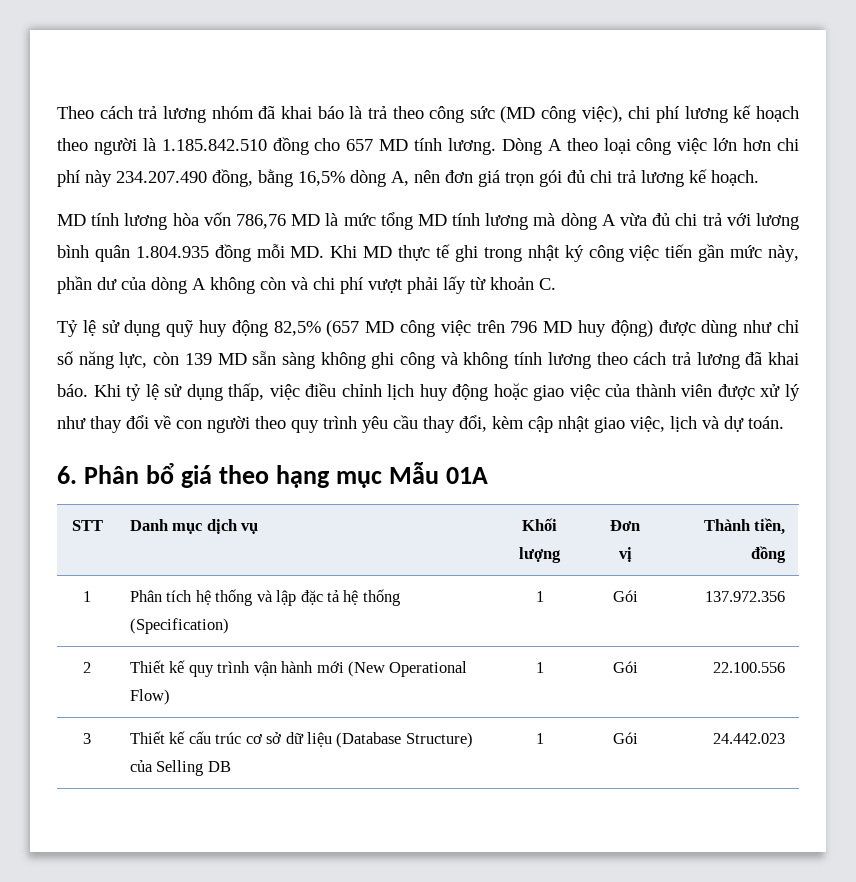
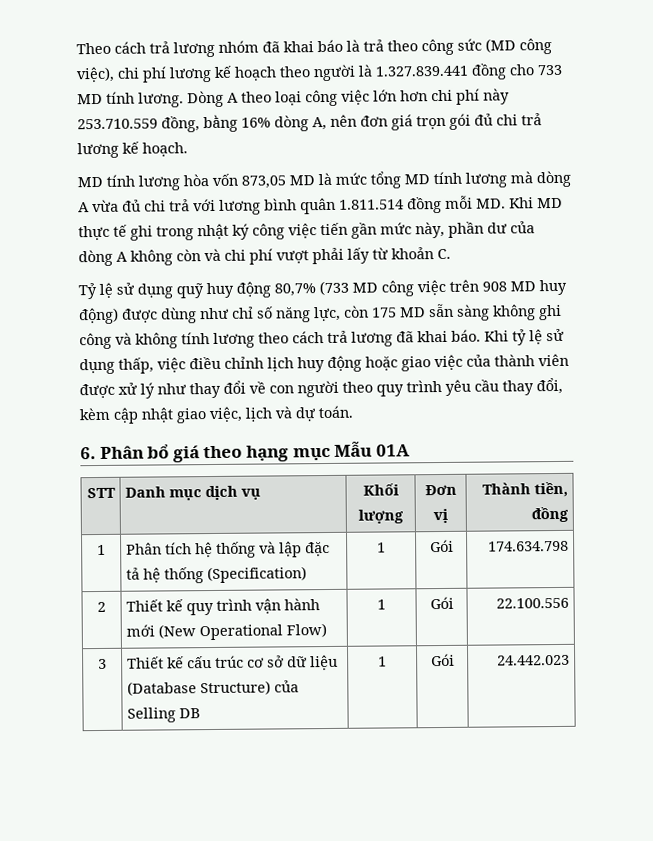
- Theo cách trả lương nhóm đã khai báo là trả theo công sức (MD công việc), chi phí lương kế hoạch theo người là 1.185.842.510 đồng cho 657 MD tính lương.
+ Theo cách trả lương nhóm đã khai báo là trả theo công sức (MD công việc), chi phí lương kế hoạch theo người là 1.327.839.441 đồng cho 733 MD tính lương.
- Dòng A theo loại công việc lớn hơn chi phí này 234.207.490 đồng, bằng 16,5% dòng A, nên đơn giá trọn gói đủ chi trả lương kế hoạch.
+ Dòng A theo loại công việc lớn hơn chi phí này 253.710.559 đồng, bằng 16% dòng A, nên đơn giá trọn gói đủ chi trả lương kế hoạch.
- MD tính lương hòa vốn 786,76 MD là mức tổng MD tính lương mà dòng A vừa đủ chi trả với lương bình quân 1.804.935 đồng mỗi MD. Khi MD thực tế ghi trong nhật ký công việc tiến gần mức này, phần dư của dòng A không còn và chi phí vượt phải lấy từ khoản C.
+ MD tính lương hòa vốn 873,05 MD là mức tổng MD tính lương mà dòng A vừa đủ chi trả với lương bình quân 1.811.514 đồng mỗi MD. Khi MD thực tế ghi trong nhật ký công việc tiến gần mức này, phần dư của dòng A không còn và chi phí vượt phải lấy từ khoản C.
- Tỷ lệ sử dụng quỹ huy động 82,5% (657 MD công việc trên 796 MD huy động) được dùng như chỉ số năng lực, còn 139 MD sẵn sàng không ghi công và không tính lương theo cách trả lương đã khai báo.
+ Tỷ lệ sử dụng quỹ huy động 80,7% (733 MD công việc trên 908 MD huy động) được dùng như chỉ số năng lực, còn 175 MD sẵn sàng không ghi công và không tính lương theo cách trả lương đã khai báo.
- 1 | Phân tích hệ thống và lập đặc tả hệ thống (Specification) | 1 | Gói | 137.972.356
+ 1 | Phân tích hệ thống và lập đặc tả hệ thống (Specification) | 1 | Gói | 174.634.798

